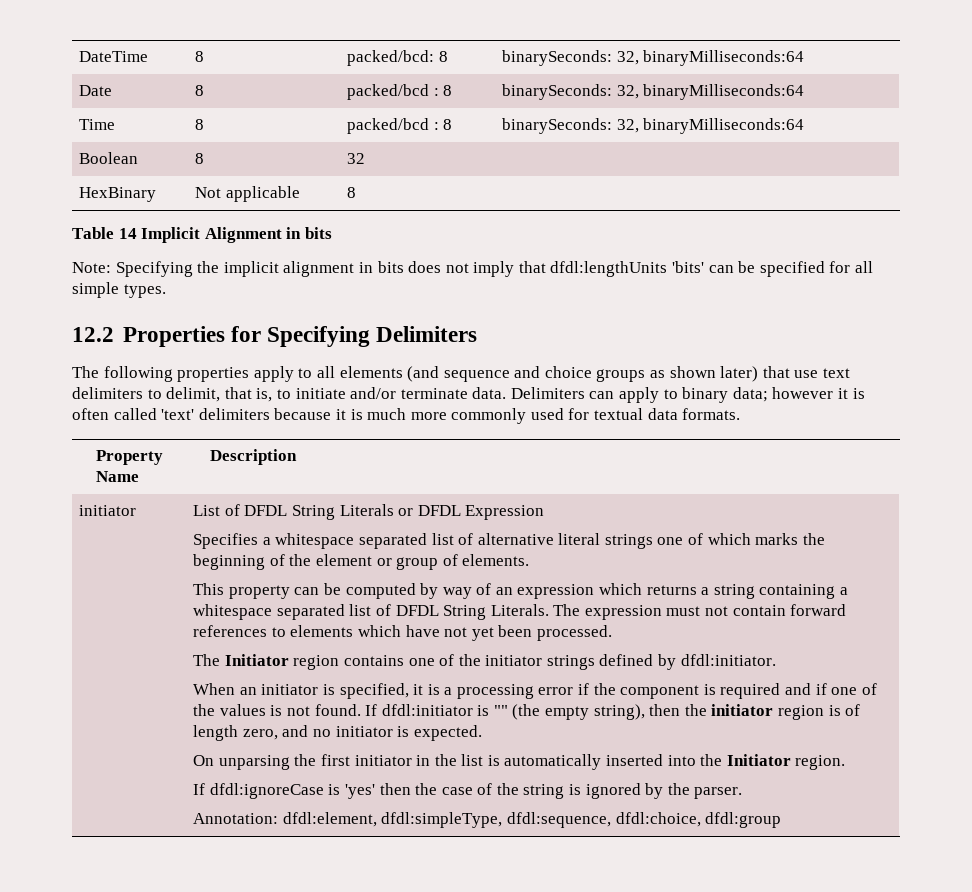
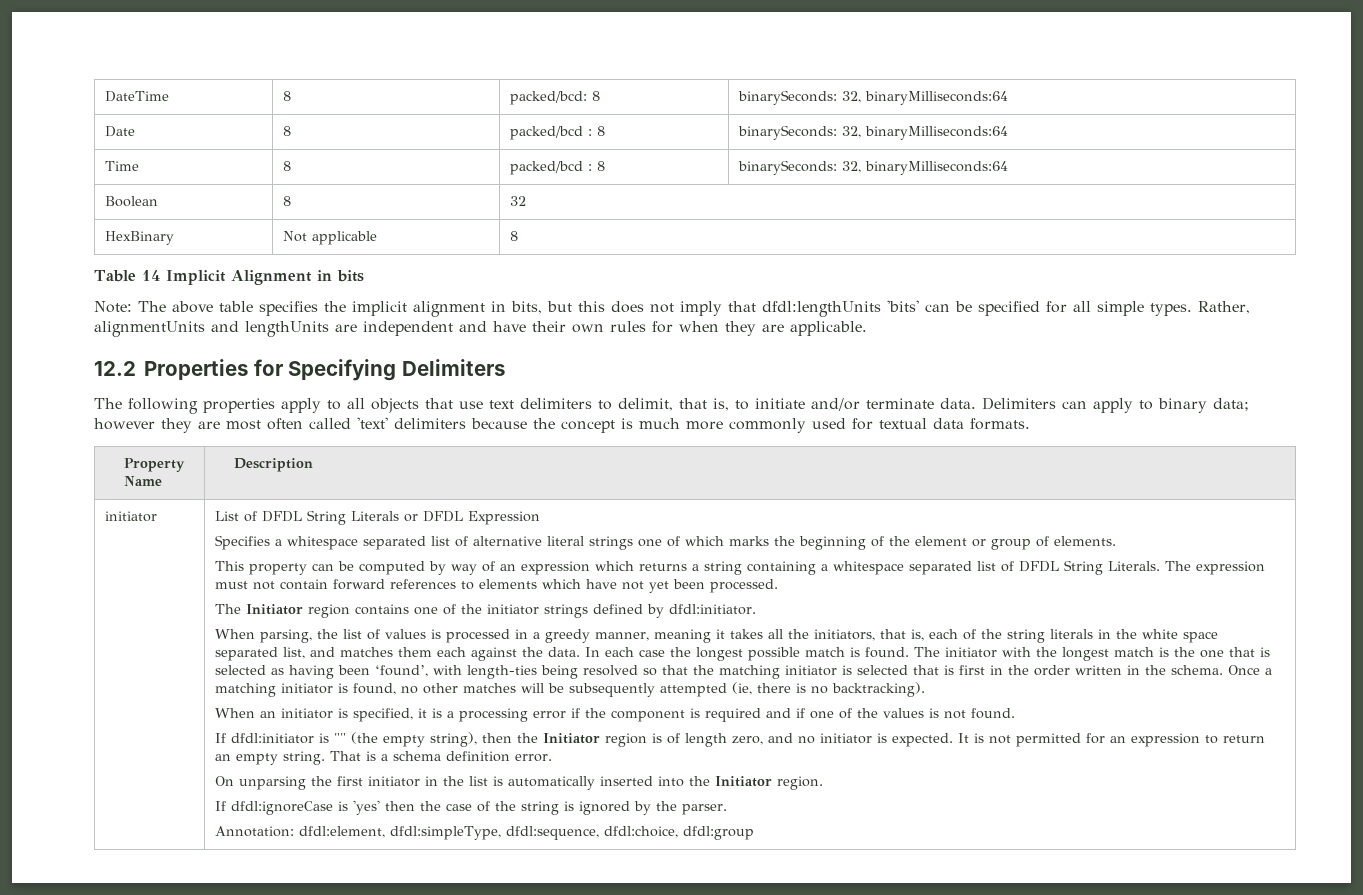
- Note: Specifying the implicit alignment in bits does not imply that dfdl:lengthUnits 'bits' can be specified for all simple types.
+ Note: The above table specifies the implicit alignment in bits, but this does not imply that dfdl:lengthUnits 'bits' can be specified for all simple types. Rather, alignmentUnits and lengthUnits are independent and have their own rules for when they are applicable.
- The following properties apply to all elements (and sequence and choice groups as shown later) that use text delimiters to delimit, that is, to initiate and/or terminate data.
+ The following properties apply to all objects that use text delimiters to delimit, that is, to initiate and/or terminate data.
- Delimiters can apply to binary data; however it is often called 'text' delimiters because it is much more commonly used for textual data formats.
+ Delimiters can apply to binary data; however they are most often called 'text' delimiters because the concept is much more commonly used for textual data formats.
+ When parsing, the list of values is processed in a greedy manner, meaning it takes all the initiators, that is, each of the string literals in the white space separated list, and matches them each against the data. In each case the longest possible match is found. The initiator with the longest match is the one that is selected as having been ‘found’, with length-ties being resolved so that the matching initiator is selected that is first in the order written in the schema. Once a matching initiator is found, no other matches will be subsequently attempted (ie, there is no backtracking).
- When an initiator is specified, it is a processing error if the component is required and if one of the values is not found. If dfdl:initiator is "" (the empty string), then the initiator region is of length zero, and no initiator is expected.
+ When an initiator is specified, it is a processing error if the component is required and if one of the values is not found.
+ If dfdl:initiator is "" (the empty string), then the Initiator region is of length zero, and no initiator is expected. It is not permitted for an expression to return an empty string. That is a schema definition error.

